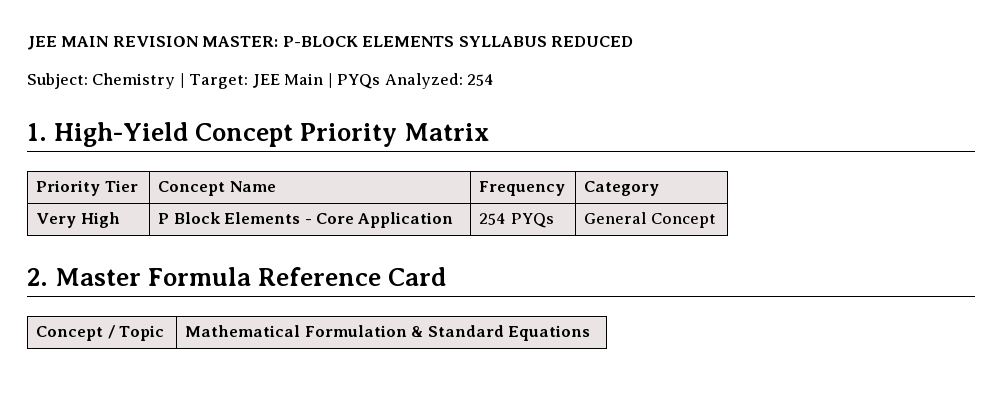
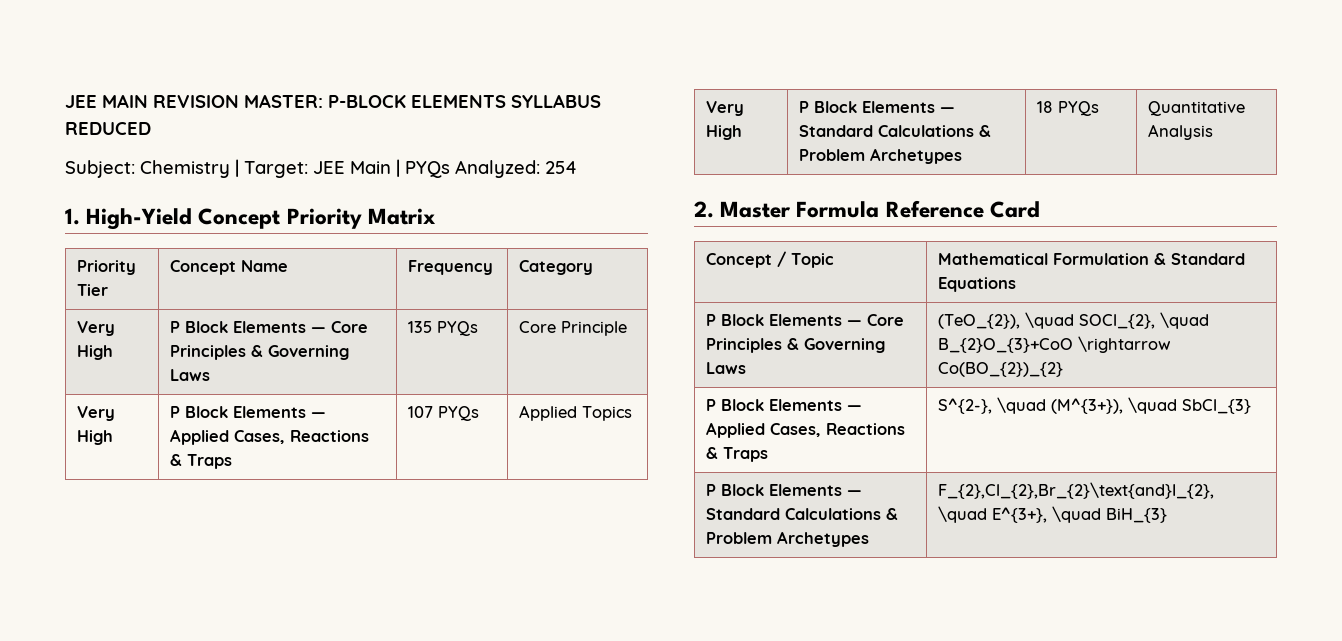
- Very High | P Block Elements - Core Application | 254 PYQs | General Concept
+ Very High | P Block Elements — Core Principles & Governing Laws | 135 PYQs | Core Principle
+ Very High | P Block Elements — Applied Cases, Reactions & Traps | 107 PYQs | Applied Topics
+ Very High | P Block Elements — Standard Calculations & Problem Archetypes | 18 PYQs | Quantitative Analysis
+ P Block Elements — Core Principles & Governing Laws | (TeO_{2}), \quad SOCl_{2}, \quad B_{2}O_{3}+CoO \rightarrow Co(BO_{2})_{2}
+ P Block Elements — Applied Cases, Reactions & Traps | S^{2-}, \quad (M^{3+}), \quad SbCl_{3}
+ P Block Elements — Standard Calculations & Problem Archetypes | F_{2},Cl_{2},Br_{2}\text{and}I_{2}, \quad E^{3+}, \quad BiH_{3}

